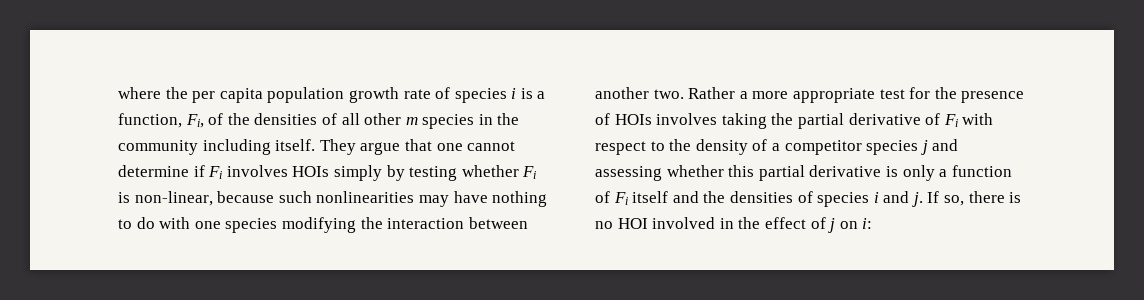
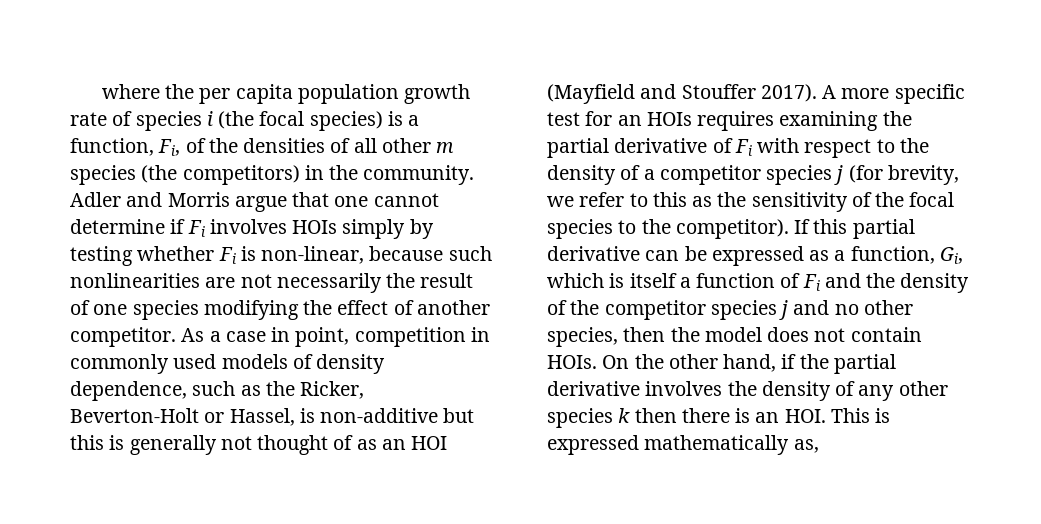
- where the per capita population growth rate of species i is a function, Fi, of the densities of all other m species in the community including itself. They argue that one cannot determine if Fi involves HOIs simply by testing whether Fi is non-linear, because such nonlinearities may have nothing to do with one species modifying the interaction between another two. Rather a more appropriate test for the presence of HOIs involves taking the partial derivative of Fi with respect to the density of a competitor species j and assessing whether this partial derivative is only a function of Fi itself and the densities of species i and j. If so, there is no HOI involved in the effect of j on i:
+ where the per capita population growth rate of species i (the focal species) is a function, Fi, of the densities of all other m species (the competitors) in the community. Adler and Morris argue that one cannot determine if Fi involves HOIs simply by testing whether Fi is non-linear, because such nonlinearities are not necessarily the result of one species modifying the effect of another competitor. As a case in point, competition in commonly used models of density dependence, such as the Ricker, Beverton-Holt or Hassel, is non-additive but this is generally not thought of as an HOI (Mayfield and Stouffer 2017). A more specific test for an HOIs requires examining the partial derivative of Fi with respect to the density of a competitor species j (for brevity, we refer to this as the sensitivity of the focal species to the competitor). If this partial derivative can be expressed as a function, Gi, which is itself a function of Fi and the density of the competitor species j and no other species, then the model does not contain HOIs. On the other hand, if the partial derivative involves the density of any other species k then there is an HOI. This is expressed mathematically as,

